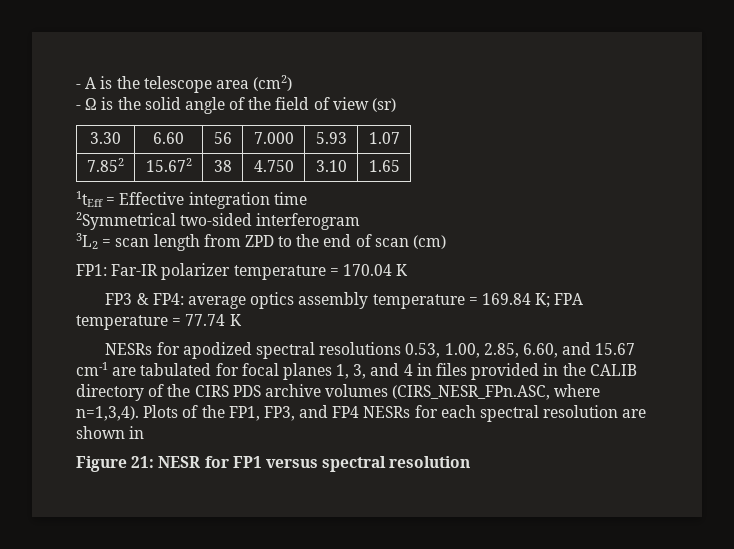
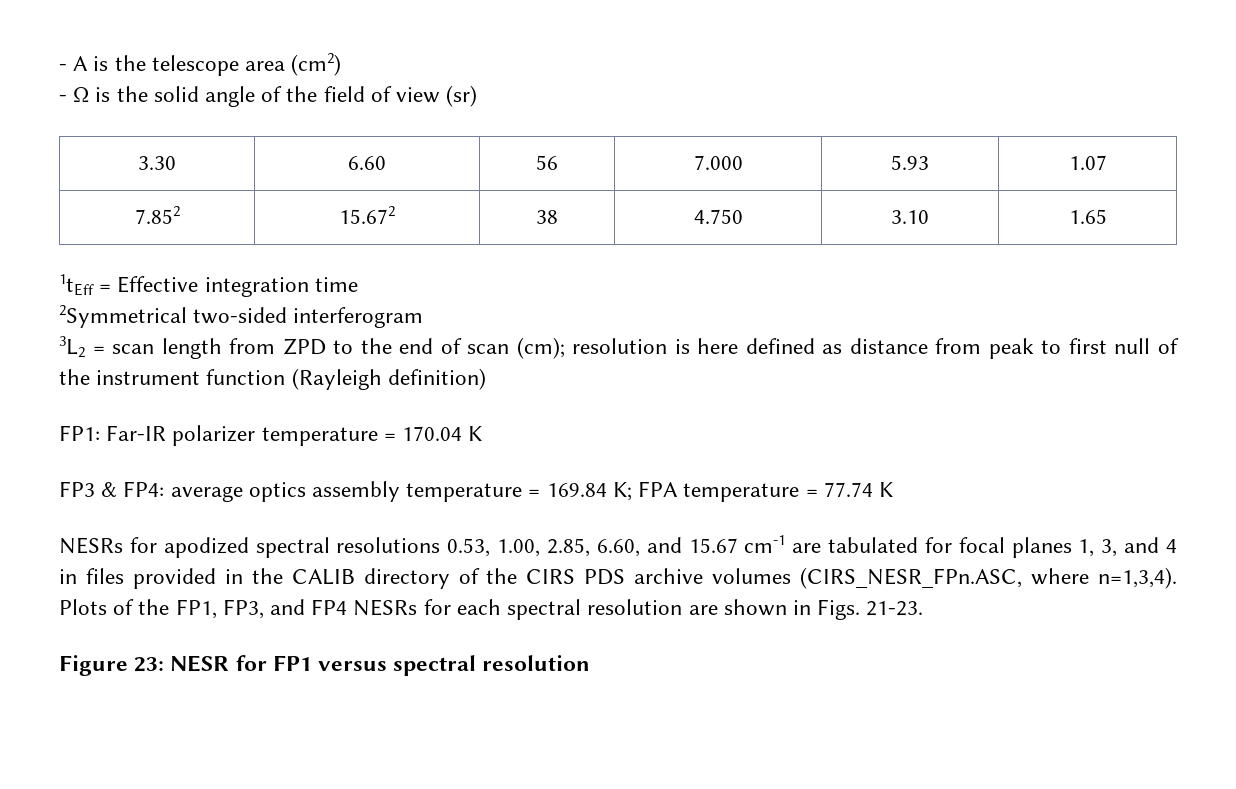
- 3L2 = scan length from ZPD to the end of scan (cm)
+ 3L2 = scan length from ZPD to the end of scan (cm); resolution is here defined as distance from peak to first null of the instrument function (Rayleigh definition)
- Plots of the FP1, FP3, and FP4 NESRs for each spectral resolution are shown in
+ Plots of the FP1, FP3, and FP4 NESRs for each spectral resolution are shown in Figs. 21-23.
- Figure 21: NESR for FP1 versus spectral resolution
+ Figure 23: NESR for FP1 versus spectral resolution

